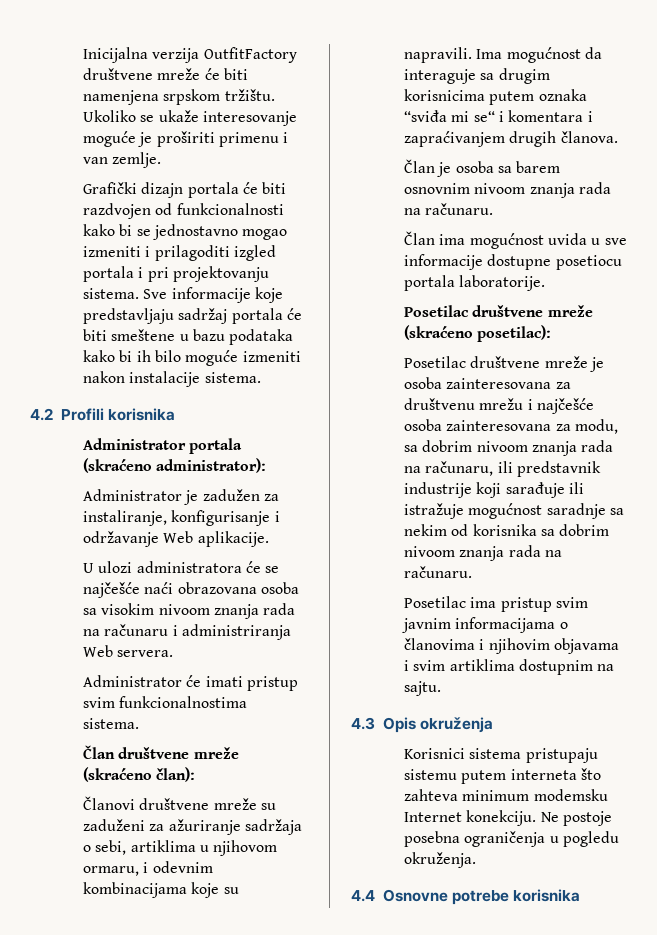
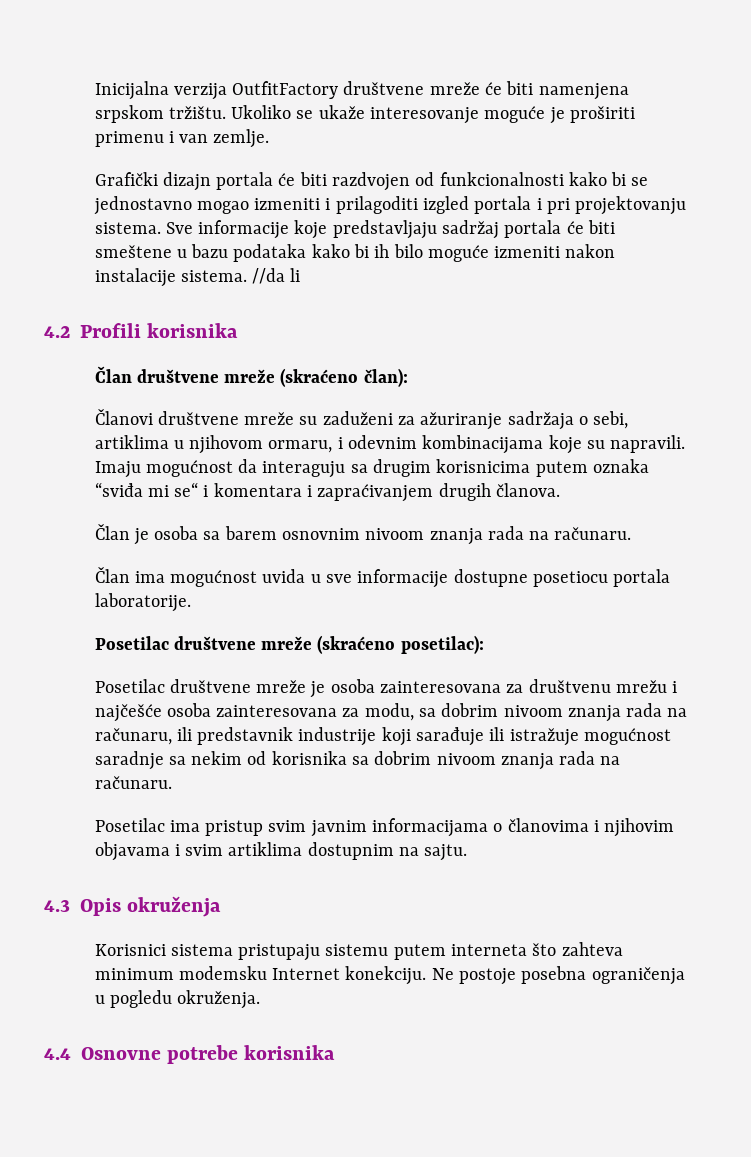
+ //da li
- Administrator portala (skraćeno administrator):
- Administrator je zadužen za instaliranje, konfigurisanje i održavanje Web aplikacije.
- U ulozi administratora će se najčešće naći obrazovana osoba sa visokim nivoom znanja rada na računaru i administriranja Web servera.
- Administrator će imati pristup svim funkcionalnostima sistema.
- Ima mogućnost da interaguje sa drugim korisnicima putem oznaka “sviđa mi se“ i komentara i zapraćivanjem drugih članova.
+ Imaju mogućnost da interaguju sa drugim korisnicima putem oznaka “sviđa mi se“ i komentara i zapraćivanjem drugih članova.

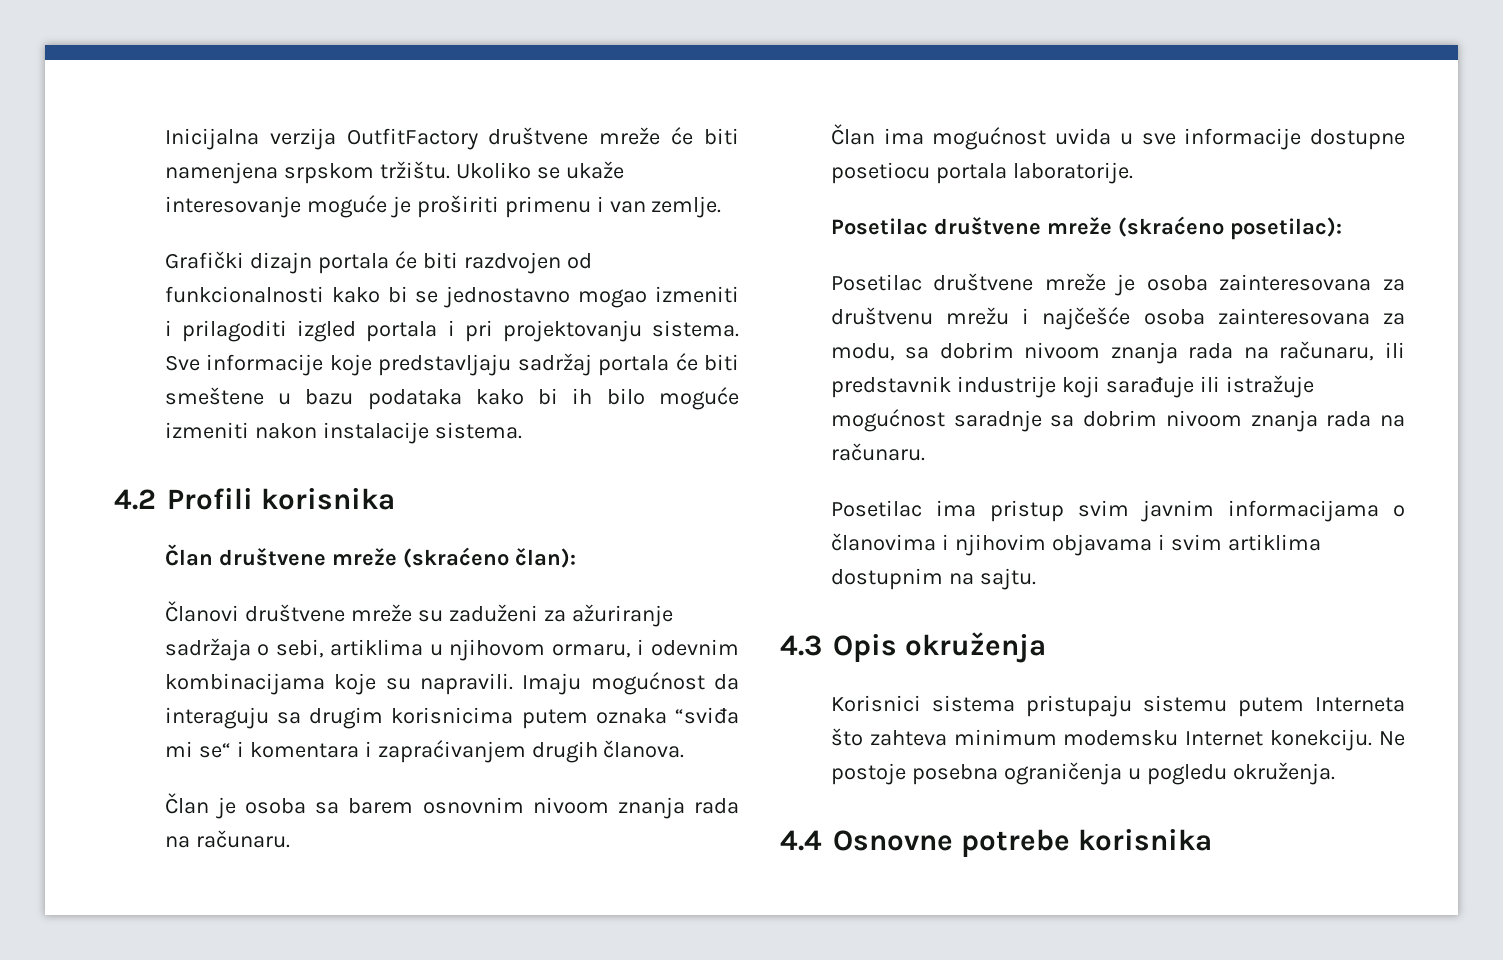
- //da li
- Posetilac društvene mreže je osoba zainteresovana za društvenu mrežu i najčešće osoba zainteresovana za modu, sa dobrim nivoom znanja rada na računaru, ili predstavnik industrije koji sarađuje ili istražuje mogućnost saradnje sa nekim od korisnika sa dobrim nivoom znanja rada na računaru.
+ Posetilac društvene mreže je osoba zainteresovana za društvenu mrežu i najčešće osoba zainteresovana za modu, sa dobrim nivoom znanja rada na računaru, ili predstavnik industrije koji sarađuje ili istražuje mogućnost saradnje sa dobrim nivoom znanja rada na računaru.
- Korisnici sistema pristupaju sistemu putem interneta što zahteva minimum modemsku Internet konekciju.
+ Korisnici sistema pristupaju sistemu putem Interneta što zahteva minimum modemsku Internet konekciju.

